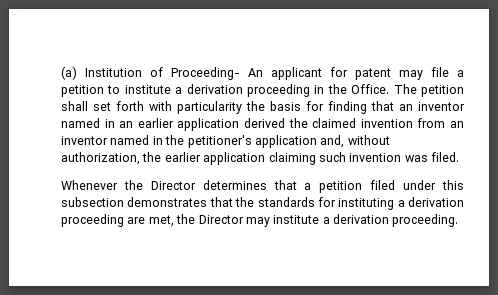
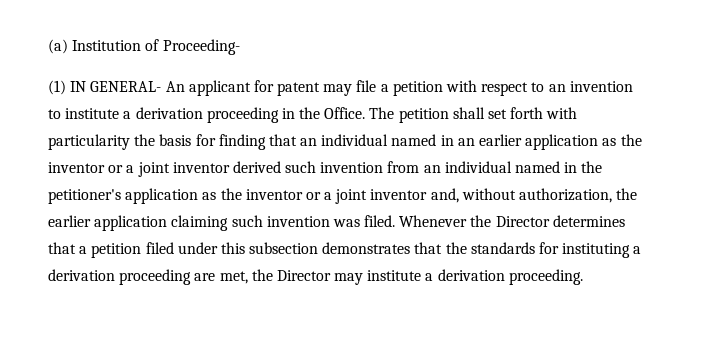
- (a) Institution of Proceeding- An applicant for patent may file a petition to institute a derivation proceeding in the Office.
+ (a) Institution of Proceeding-
+ (1) IN GENERAL- An applicant for patent may file a petition with respect to an invention to institute a derivation proceeding in the Office.
- The petition shall set forth with particularity the basis for finding that an inventor named in an earlier application derived the claimed invention from an inventor named in the petitioner's application and, without authorization, the earlier application claiming such invention was filed.
- Whenever the Director determines that a petition filed under this subsection demonstrates that the standards for instituting a derivation proceeding are met, the Director may institute a derivation proceeding.
+ The petition shall set forth with particularity the basis for finding that an individual named in an earlier application as the inventor or a joint inventor derived such invention from an individual named in the petitioner's application as the inventor or a joint inventor and, without authorization, the earlier application claiming such invention was filed. Whenever the Director determines that a petition filed under this subsection demonstrates that the standards for instituting a derivation proceeding are met, the Director may institute a derivation proceeding.

